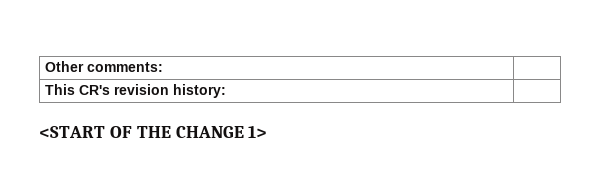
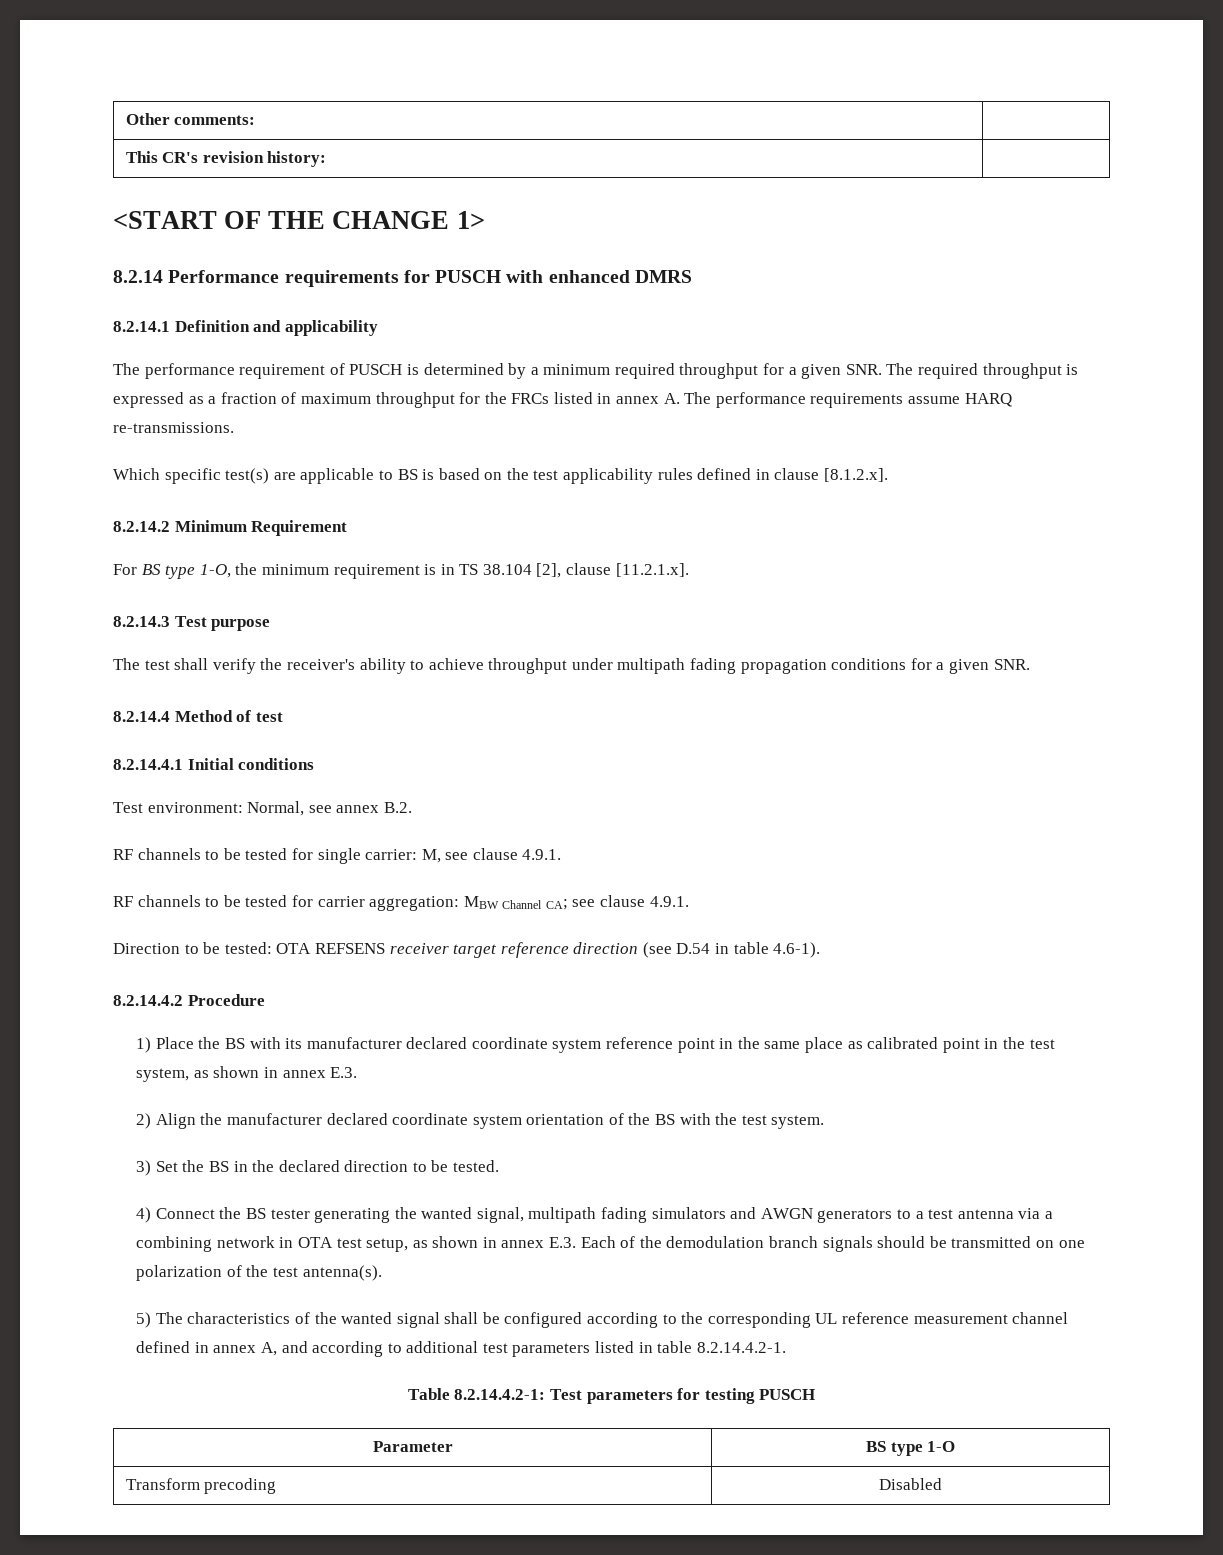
+ 8.2.14 Performance requirements for PUSCH with enhanced DMRS
+ 8.2.14.1 Definition and applicability
+ The performance requirement of PUSCH is determined by a minimum required throughput for a given SNR. The required throughput is expressed as a fraction of maximum throughput for the FRCs listed in annex A. The performance requirements assume HARQ re-transmissions.
+ Which specific test(s) are applicable to BS is based on the test applicability rules defined in clause [8.1.2.x].
+ 8.2.14.2 Minimum Requirement
+ For BS type 1-O, the minimum requirement is in TS 38.104 [2], clause [11.2.1.x].
+ 8.2.14.3 Test purpose
+ The test shall verify the receiver's ability to achieve throughput under multipath fading propagation conditions for a given SNR.
+ 8.2.14.4 Method of test
+ 8.2.14.4.1 Initial conditions
+ Test environment: Normal, see annex B.2.
+ RF channels to be tested for single carrier: M, see clause 4.9.1.
+ RF channels to be tested for carrier aggregation: MBW Channel CA; see clause 4.9.1.
+ Direction to be tested: OTA REFSENS receiver target reference direction (see D.54 in table 4.6-1).
+ 8.2.14.4.2 Procedure
+ 1) Place the BS with its manufacturer declared coordinate system reference point in the same place as calibrated point in the test system, as shown in annex E.3.
+ 2) Align the manufacturer declared coordinate system orientation of the BS with the test system.
+ 3) Set the BS in the declared direction to be tested.
+ 4) Connect the BS tester generating the wanted signal, multipath fading simulators and AWGN generators to a test antenna via a combining network in OTA test setup, as shown in annex E.3. Each of the demodulation branch signals should be transmitted on one polarization of the test antenna(s).
+ 5) The characteristics of the wanted signal shall be configured according to the corresponding UL reference measurement channel defined in annex A, and according to additional test parameters listed in table 8.2.14.4.2-1.
+ Table 8.2.14.4.2-1: Test parameters for testing PUSCH
+ Parameter | BS type 1-O
+ Transform precoding | Disabled

